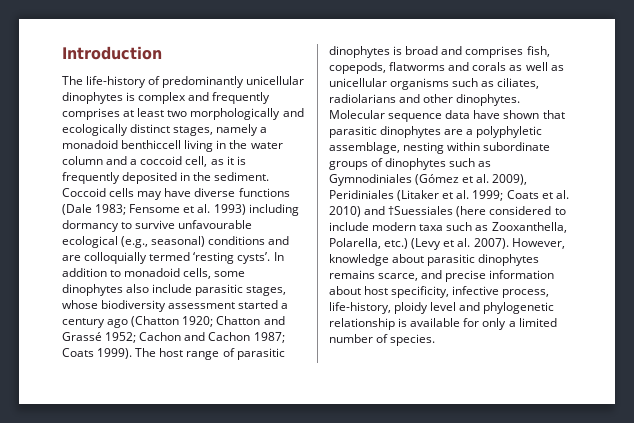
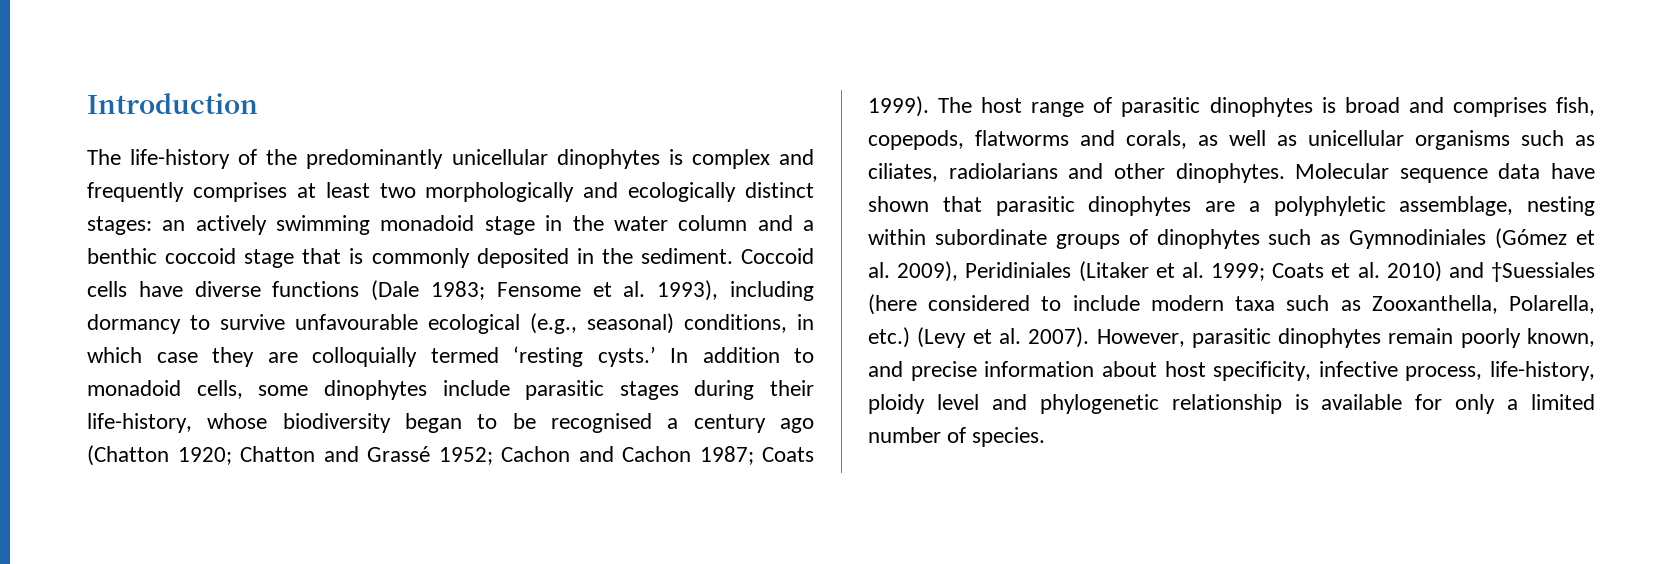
- The life-history of predominantly unicellular dinophytes is complex and frequently comprises at least two morphologically and ecologically distinct stages, namely a monadoid benthiccell living in the water column and a coccoid cell, as it is frequently deposited in the sediment.
+ The life-history of the predominantly unicellular dinophytes is complex and frequently comprises at least two morphologically and ecologically distinct stages: an actively swimming monadoid stage in the water column and a benthic coccoid stage that is commonly deposited in the sediment.
- Coccoid cells may have diverse functions (Dale 1983; Fensome et al. 1993) including dormancy to survive unfavourable ecological (e.g., seasonal) conditions and are colloquially termed ‘resting cysts’.
+ Coccoid cells have diverse functions (Dale 1983; Fensome et al. 1993), including dormancy to survive unfavourable ecological (e.g., seasonal) conditions, in which case they are colloquially termed ‘resting cysts.’
- In addition to monadoid cells, some dinophytes also include parasitic stages, whose biodiversity assessment started a century ago (Chatton 1920; Chatton and Grassé 1952; Cachon and Cachon 1987; Coats 1999).
+ In addition to monadoid cells, some dinophytes include parasitic stages during their life-history, whose biodiversity began to be recognised a century ago (Chatton 1920; Chatton and Grassé 1952; Cachon and Cachon 1987; Coats 1999).
- The host range of parasitic dinophytes is broad and comprises fish, copepods, flatworms and corals as well as unicellular organisms such as ciliates, radiolarians and other dinophytes.
+ The host range of parasitic dinophytes is broad and comprises fish, copepods, flatworms and corals, as well as unicellular organisms such as ciliates, radiolarians and other dinophytes.
- However, knowledge about parasitic dinophytes remains scarce, and precise information about host specificity, infective process, life-history, ploidy level and phylogenetic relationship is available for only a limited number of species.
+ However, parasitic dinophytes remain poorly known, and precise information about host specificity, infective process, life-history, ploidy level and phylogenetic relationship is available for only a limited number of species.

